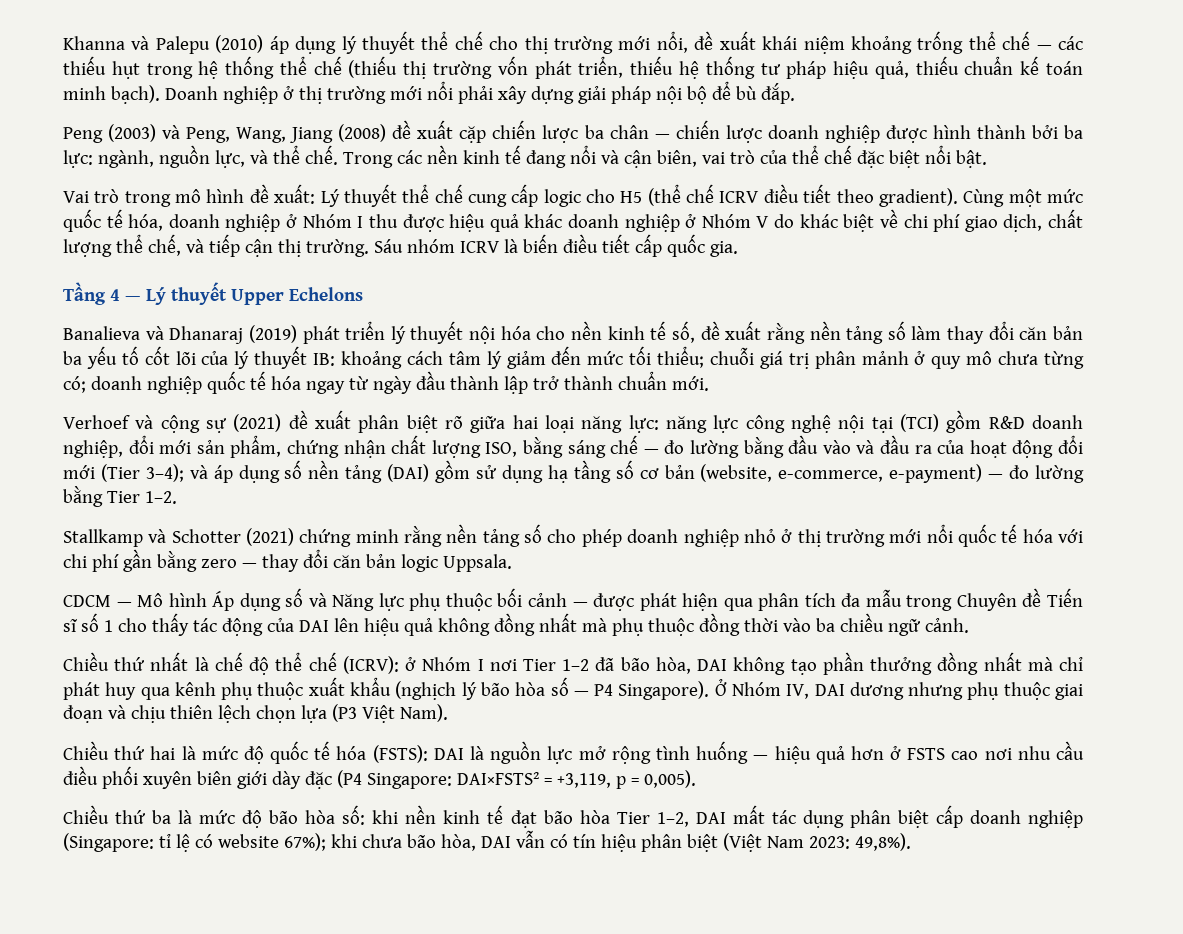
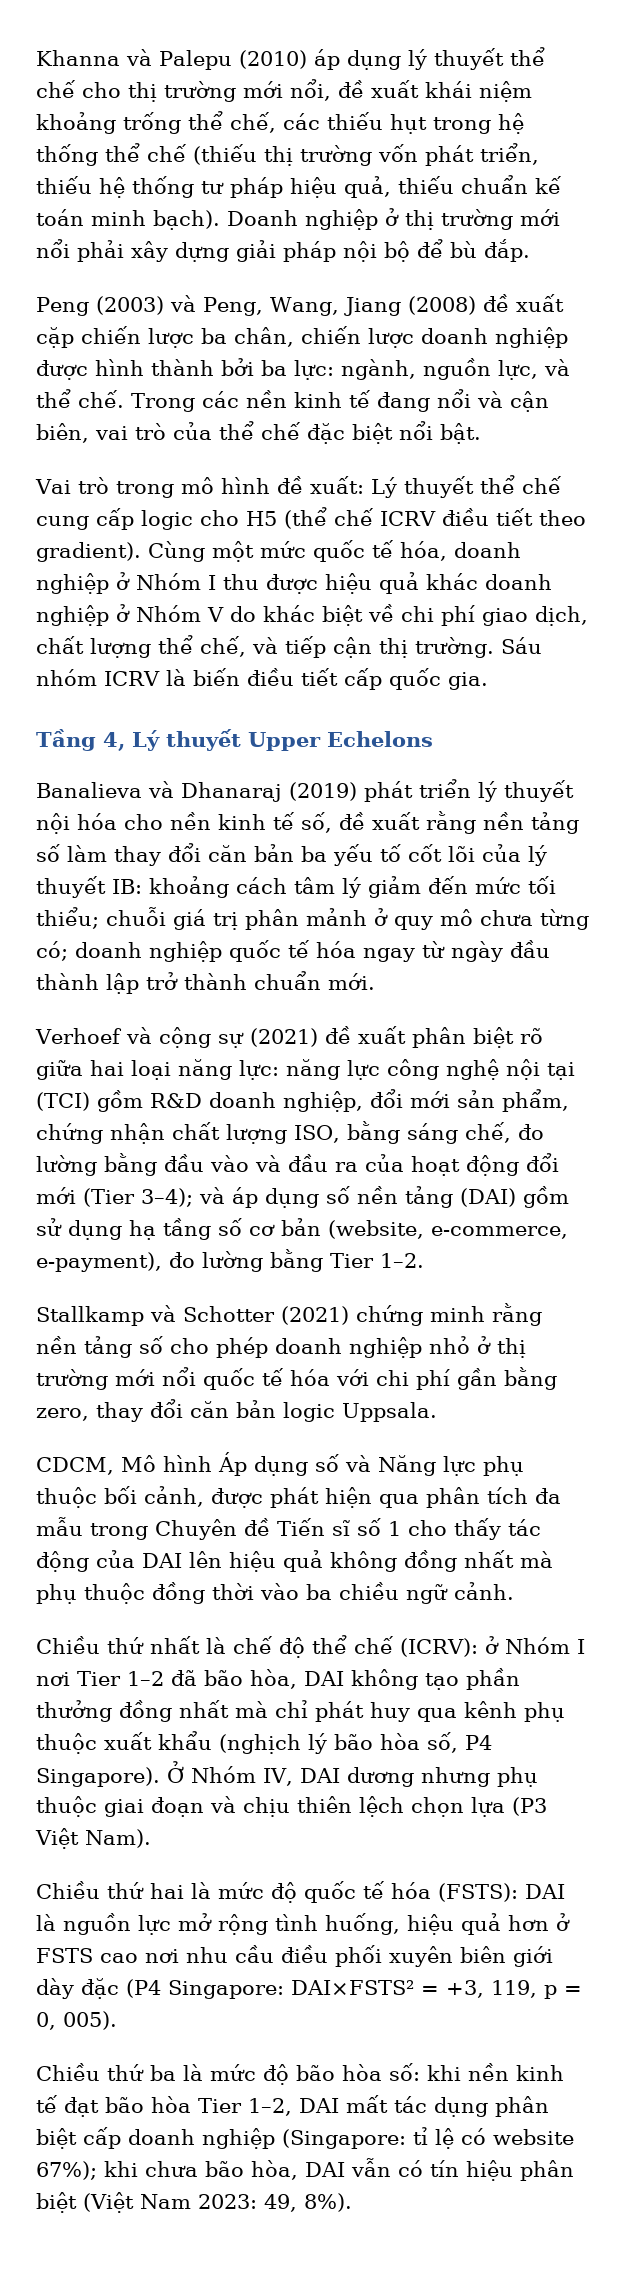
- Khanna và Palepu (2010) áp dụng lý thuyết thể chế cho thị trường mới nổi, đề xuất khái niệm khoảng trống thể chế — các thiếu hụt trong hệ thống thể chế (thiếu thị trường vốn phát triển, thiếu hệ thống tư pháp hiệu quả, thiếu chuẩn kế toán minh bạch).
+ Khanna và Palepu (2010) áp dụng lý thuyết thể chế cho thị trường mới nổi, đề xuất khái niệm khoảng trống thể chế, các thiếu hụt trong hệ thống thể chế (thiếu thị trường vốn phát triển, thiếu hệ thống tư pháp hiệu quả, thiếu chuẩn kế toán minh bạch).
- Peng (2003) và Peng, Wang, Jiang (2008) đề xuất cặp chiến lược ba chân — chiến lược doanh nghiệp được hình thành bởi ba lực: ngành, nguồn lực, và thể chế.
+ Peng (2003) và Peng, Wang, Jiang (2008) đề xuất cặp chiến lược ba chân, chiến lược doanh nghiệp được hình thành bởi ba lực: ngành, nguồn lực, và thể chế.
- Tầng 4 — Lý thuyết Upper Echelons
+ Tầng 4, Lý thuyết Upper Echelons
- năng lực công nghệ nội tại (TCI) gồm R&D doanh nghiệp, đổi mới sản phẩm, chứng nhận chất lượng ISO, bằng sáng chế — đo lường bằng đầu vào và đầu ra của hoạt động đổi mới (Tier 3–4);
+ năng lực công nghệ nội tại (TCI) gồm R&D doanh nghiệp, đổi mới sản phẩm, chứng nhận chất lượng ISO, bằng sáng chế, đo lường bằng đầu vào và đầu ra của hoạt động đổi mới (Tier 3–4);
- và áp dụng số nền tảng (DAI) gồm sử dụng hạ tầng số cơ bản (website, e-commerce, e-payment) — đo lường bằng Tier 1–2.
+ và áp dụng số nền tảng (DAI) gồm sử dụng hạ tầng số cơ bản (website, e-commerce, e-payment), đo lường bằng Tier 1–2.
- Stallkamp và Schotter (2021) chứng minh rằng nền tảng số cho phép doanh nghiệp nhỏ ở thị trường mới nổi quốc tế hóa với chi phí gần bằng zero — thay đổi căn bản logic Uppsala.
+ Stallkamp và Schotter (2021) chứng minh rằng nền tảng số cho phép doanh nghiệp nhỏ ở thị trường mới nổi quốc tế hóa với chi phí gần bằng zero, thay đổi căn bản logic Uppsala.
- CDCM — Mô hình Áp dụng số và Năng lực phụ thuộc bối cảnh — được phát hiện qua phân tích đa mẫu trong Chuyên đề Tiến sĩ số 1 cho thấy tác động của DAI lên hiệu quả không đồng nhất mà phụ thuộc đồng thời vào ba chiều ngữ cảnh.
+ CDCM, Mô hình Áp dụng số và Năng lực phụ thuộc bối cảnh, được phát hiện qua phân tích đa mẫu trong Chuyên đề Tiến sĩ số 1 cho thấy tác động của DAI lên hiệu quả không đồng nhất mà phụ thuộc đồng thời vào ba chiều ngữ cảnh.
- Chiều thứ nhất là chế độ thể chế (ICRV): ở Nhóm I nơi Tier 1–2 đã bão hòa, DAI không tạo phần thưởng đồng nhất mà chỉ phát huy qua kênh phụ thuộc xuất khẩu (nghịch lý bão hòa số — P4 Singapore).
+ Chiều thứ nhất là chế độ thể chế (ICRV): ở Nhóm I nơi Tier 1–2 đã bão hòa, DAI không tạo phần thưởng đồng nhất mà chỉ phát huy qua kênh phụ thuộc xuất khẩu (nghịch lý bão hòa số, P4 Singapore).
- Chiều thứ hai là mức độ quốc tế hóa (FSTS): DAI là nguồn lực mở rộng tình huống — hiệu quả hơn ở FSTS cao nơi nhu cầu điều phối xuyên biên giới dày đặc (P4 Singapore: DAI×FSTS² = +3,119, p = 0,005).
+ Chiều thứ hai là mức độ quốc tế hóa (FSTS): DAI là nguồn lực mở rộng tình huống, hiệu quả hơn ở FSTS cao nơi nhu cầu điều phối xuyên biên giới dày đặc (P4 Singapore: DAI×FSTS² = +3, 119, p = 0, 005).
- Chiều thứ ba là mức độ bão hòa số: khi nền kinh tế đạt bão hòa Tier 1–2, DAI mất tác dụng phân biệt cấp doanh nghiệp (Singapore: tỉ lệ có website 67%); khi chưa bão hòa, DAI vẫn có tín hiệu phân biệt (Việt Nam 2023: 49,8%).
+ Chiều thứ ba là mức độ bão hòa số: khi nền kinh tế đạt bão hòa Tier 1–2, DAI mất tác dụng phân biệt cấp doanh nghiệp (Singapore: tỉ lệ có website 67%); khi chưa bão hòa, DAI vẫn có tín hiệu phân biệt (Việt Nam 2023: 49, 8%).

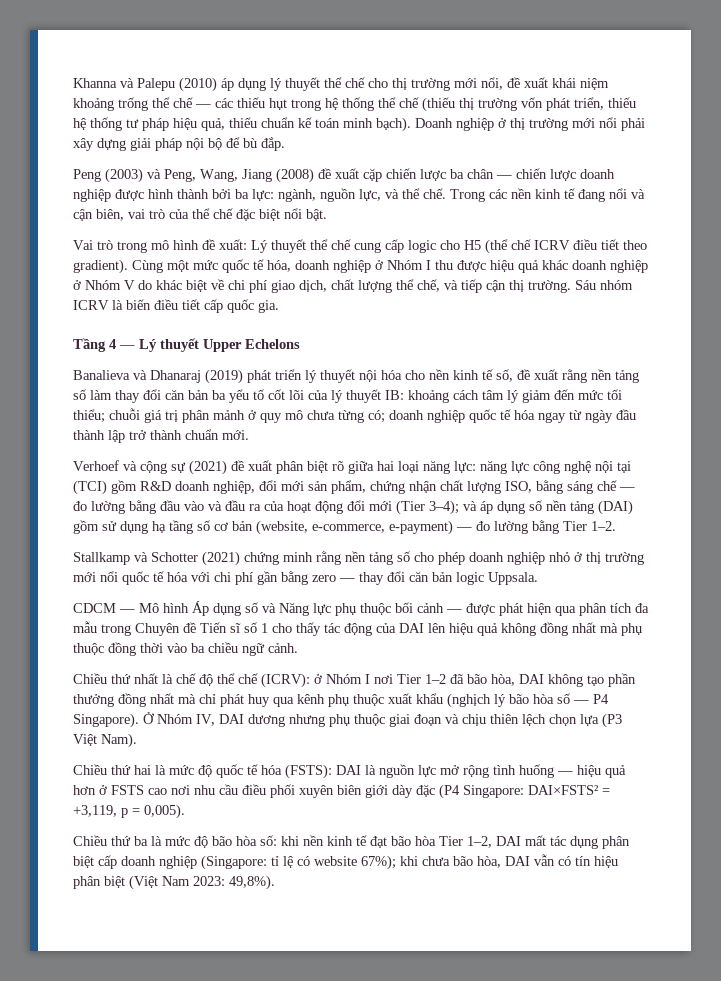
- Khanna và Palepu (2010) áp dụng lý thuyết thể chế cho thị trường mới nổi, đề xuất khái niệm khoảng trống thể chế, các thiếu hụt trong hệ thống thể chế (thiếu thị trường vốn phát triển, thiếu hệ thống tư pháp hiệu quả, thiếu chuẩn kế toán minh bạch).
+ Khanna và Palepu (2010) áp dụng lý thuyết thể chế cho thị trường mới nổi, đề xuất khái niệm khoảng trống thể chế — các thiếu hụt trong hệ thống thể chế (thiếu thị trường vốn phát triển, thiếu hệ thống tư pháp hiệu quả, thiếu chuẩn kế toán minh bạch).
- Peng (2003) và Peng, Wang, Jiang (2008) đề xuất cặp chiến lược ba chân, chiến lược doanh nghiệp được hình thành bởi ba lực: ngành, nguồn lực, và thể chế.
+ Peng (2003) và Peng, Wang, Jiang (2008) đề xuất cặp chiến lược ba chân — chiến lược doanh nghiệp được hình thành bởi ba lực: ngành, nguồn lực, và thể chế.
- Tầng 4, Lý thuyết Upper Echelons
+ Tầng 4 — Lý thuyết Upper Echelons
- năng lực công nghệ nội tại (TCI) gồm R&D doanh nghiệp, đổi mới sản phẩm, chứng nhận chất lượng ISO, bằng sáng chế, đo lường bằng đầu vào và đầu ra của hoạt động đổi mới (Tier 3–4);
+ năng lực công nghệ nội tại (TCI) gồm R&D doanh nghiệp, đổi mới sản phẩm, chứng nhận chất lượng ISO, bằng sáng chế — đo lường bằng đầu vào và đầu ra của hoạt động đổi mới (Tier 3–4);
- và áp dụng số nền tảng (DAI) gồm sử dụng hạ tầng số cơ bản (website, e-commerce, e-payment), đo lường bằng Tier 1–2.
+ và áp dụng số nền tảng (DAI) gồm sử dụng hạ tầng số cơ bản (website, e-commerce, e-payment) — đo lường bằng Tier 1–2.
- Stallkamp và Schotter (2021) chứng minh rằng nền tảng số cho phép doanh nghiệp nhỏ ở thị trường mới nổi quốc tế hóa với chi phí gần bằng zero, thay đổi căn bản logic Uppsala.
+ Stallkamp và Schotter (2021) chứng minh rằng nền tảng số cho phép doanh nghiệp nhỏ ở thị trường mới nổi quốc tế hóa với chi phí gần bằng zero — thay đổi căn bản logic Uppsala.
- CDCM, Mô hình Áp dụng số và Năng lực phụ thuộc bối cảnh, được phát hiện qua phân tích đa mẫu trong Chuyên đề Tiến sĩ số 1 cho thấy tác động của DAI lên hiệu quả không đồng nhất mà phụ thuộc đồng thời vào ba chiều ngữ cảnh.
+ CDCM — Mô hình Áp dụng số và Năng lực phụ thuộc bối cảnh — được phát hiện qua phân tích đa mẫu trong Chuyên đề Tiến sĩ số 1 cho thấy tác động của DAI lên hiệu quả không đồng nhất mà phụ thuộc đồng thời vào ba chiều ngữ cảnh.
- Chiều thứ nhất là chế độ thể chế (ICRV): ở Nhóm I nơi Tier 1–2 đã bão hòa, DAI không tạo phần thưởng đồng nhất mà chỉ phát huy qua kênh phụ thuộc xuất khẩu (nghịch lý bão hòa số, P4 Singapore).
+ Chiều thứ nhất là chế độ thể chế (ICRV): ở Nhóm I nơi Tier 1–2 đã bão hòa, DAI không tạo phần thưởng đồng nhất mà chỉ phát huy qua kênh phụ thuộc xuất khẩu (nghịch lý bão hòa số — P4 Singapore).
- Chiều thứ hai là mức độ quốc tế hóa (FSTS): DAI là nguồn lực mở rộng tình huống, hiệu quả hơn ở FSTS cao nơi nhu cầu điều phối xuyên biên giới dày đặc (P4 Singapore: DAI×FSTS² = +3, 119, p = 0, 005).
+ Chiều thứ hai là mức độ quốc tế hóa (FSTS): DAI là nguồn lực mở rộng tình huống — hiệu quả hơn ở FSTS cao nơi nhu cầu điều phối xuyên biên giới dày đặc (P4 Singapore: DAI×FSTS² = +3,119, p = 0,005).
- Chiều thứ ba là mức độ bão hòa số: khi nền kinh tế đạt bão hòa Tier 1–2, DAI mất tác dụng phân biệt cấp doanh nghiệp (Singapore: tỉ lệ có website 67%); khi chưa bão hòa, DAI vẫn có tín hiệu phân biệt (Việt Nam 2023: 49, 8%).
+ Chiều thứ ba là mức độ bão hòa số: khi nền kinh tế đạt bão hòa Tier 1–2, DAI mất tác dụng phân biệt cấp doanh nghiệp (Singapore: tỉ lệ có website 67%); khi chưa bão hòa, DAI vẫn có tín hiệu phân biệt (Việt Nam 2023: 49,8%).

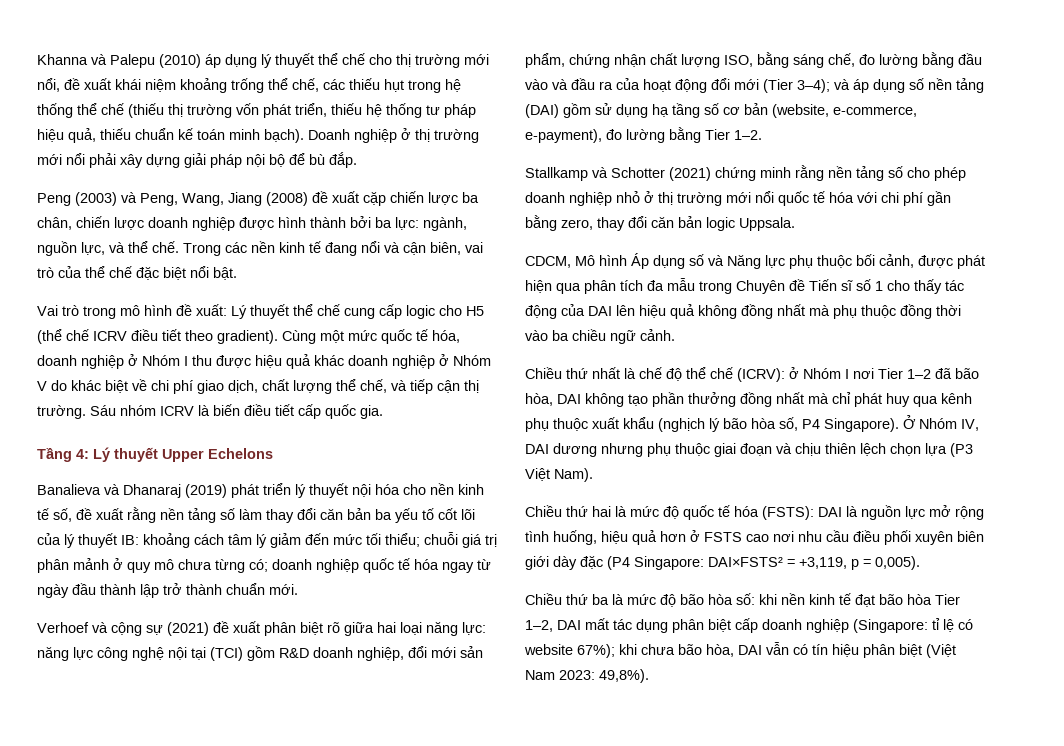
- Khanna và Palepu (2010) áp dụng lý thuyết thể chế cho thị trường mới nổi, đề xuất khái niệm khoảng trống thể chế — các thiếu hụt trong hệ thống thể chế (thiếu thị trường vốn phát triển, thiếu hệ thống tư pháp hiệu quả, thiếu chuẩn kế toán minh bạch).
+ Khanna và Palepu (2010) áp dụng lý thuyết thể chế cho thị trường mới nổi, đề xuất khái niệm khoảng trống thể chế, các thiếu hụt trong hệ thống thể chế (thiếu thị trường vốn phát triển, thiếu hệ thống tư pháp hiệu quả, thiếu chuẩn kế toán minh bạch).
- Peng (2003) và Peng, Wang, Jiang (2008) đề xuất cặp chiến lược ba chân — chiến lược doanh nghiệp được hình thành bởi ba lực: ngành, nguồn lực, và thể chế.
+ Peng (2003) và Peng, Wang, Jiang (2008) đề xuất cặp chiến lược ba chân, chiến lược doanh nghiệp được hình thành bởi ba lực: ngành, nguồn lực, và thể chế.
- Tầng 4 — Lý thuyết Upper Echelons
+ Tầng 4: Lý thuyết Upper Echelons
- năng lực công nghệ nội tại (TCI) gồm R&D doanh nghiệp, đổi mới sản phẩm, chứng nhận chất lượng ISO, bằng sáng chế — đo lường bằng đầu vào và đầu ra của hoạt động đổi mới (Tier 3–4);
+ năng lực công nghệ nội tại (TCI) gồm R&D doanh nghiệp, đổi mới sản phẩm, chứng nhận chất lượng ISO, bằng sáng chế, đo lường bằng đầu vào và đầu ra của hoạt động đổi mới (Tier 3–4);
- và áp dụng số nền tảng (DAI) gồm sử dụng hạ tầng số cơ bản (website, e-commerce, e-payment) — đo lường bằng Tier 1–2.
+ và áp dụng số nền tảng (DAI) gồm sử dụng hạ tầng số cơ bản (website, e-commerce, e-payment), đo lường bằng Tier 1–2.
- Stallkamp và Schotter (2021) chứng minh rằng nền tảng số cho phép doanh nghiệp nhỏ ở thị trường mới nổi quốc tế hóa với chi phí gần bằng zero — thay đổi căn bản logic Uppsala.
+ Stallkamp và Schotter (2021) chứng minh rằng nền tảng số cho phép doanh nghiệp nhỏ ở thị trường mới nổi quốc tế hóa với chi phí gần bằng zero, thay đổi căn bản logic Uppsala.
- CDCM — Mô hình Áp dụng số và Năng lực phụ thuộc bối cảnh — được phát hiện qua phân tích đa mẫu trong Chuyên đề Tiến sĩ số 1 cho thấy tác động của DAI lên hiệu quả không đồng nhất mà phụ thuộc đồng thời vào ba chiều ngữ cảnh.
+ CDCM, Mô hình Áp dụng số và Năng lực phụ thuộc bối cảnh, được phát hiện qua phân tích đa mẫu trong Chuyên đề Tiến sĩ số 1 cho thấy tác động của DAI lên hiệu quả không đồng nhất mà phụ thuộc đồng thời vào ba chiều ngữ cảnh.
- Chiều thứ nhất là chế độ thể chế (ICRV): ở Nhóm I nơi Tier 1–2 đã bão hòa, DAI không tạo phần thưởng đồng nhất mà chỉ phát huy qua kênh phụ thuộc xuất khẩu (nghịch lý bão hòa số — P4 Singapore).
+ Chiều thứ nhất là chế độ thể chế (ICRV): ở Nhóm I nơi Tier 1–2 đã bão hòa, DAI không tạo phần thưởng đồng nhất mà chỉ phát huy qua kênh phụ thuộc xuất khẩu (nghịch lý bão hòa số, P4 Singapore).
- Chiều thứ hai là mức độ quốc tế hóa (FSTS): DAI là nguồn lực mở rộng tình huống — hiệu quả hơn ở FSTS cao nơi nhu cầu điều phối xuyên biên giới dày đặc (P4 Singapore: DAI×FSTS² = +3,119, p = 0,005).
+ Chiều thứ hai là mức độ quốc tế hóa (FSTS): DAI là nguồn lực mở rộng tình huống, hiệu quả hơn ở FSTS cao nơi nhu cầu điều phối xuyên biên giới dày đặc (P4 Singapore: DAI×FSTS² = +3,119, p = 0,005).

